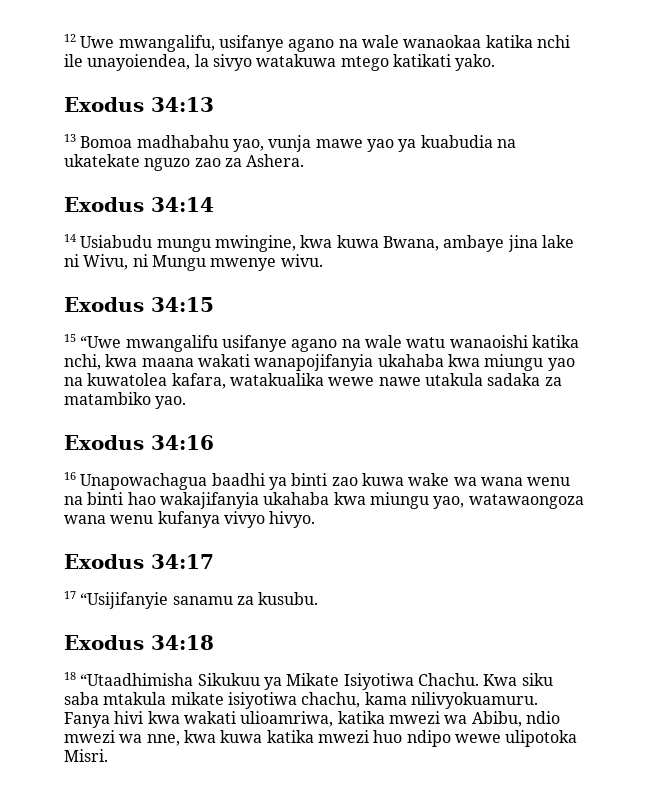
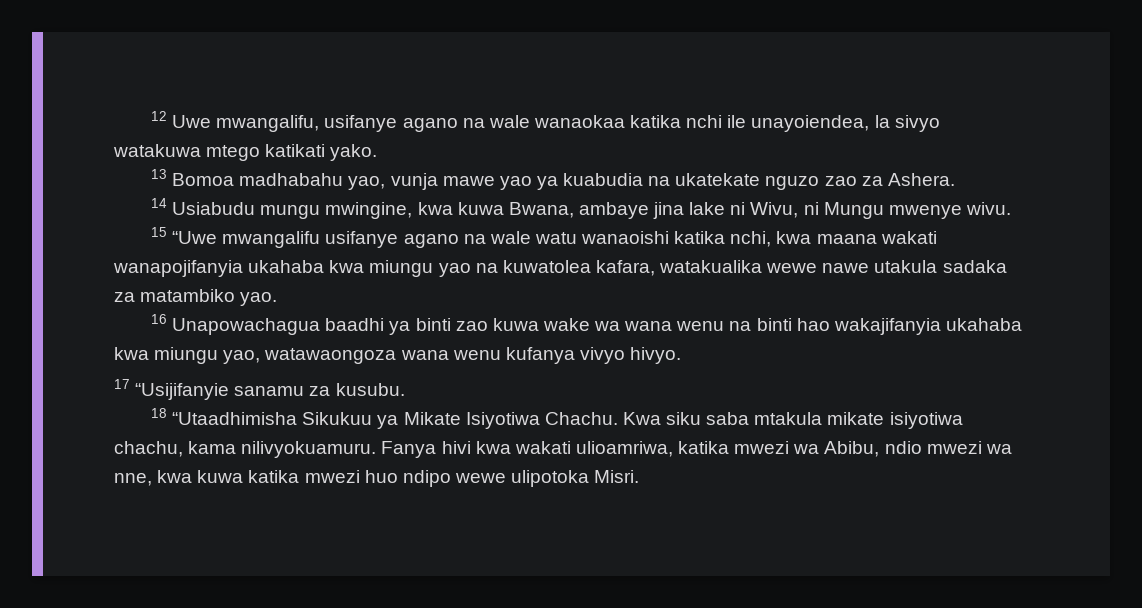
- Exodus 34:13
- Exodus 34:14
- Exodus 34:15
- Exodus 34:16
- Exodus 34:17
- Exodus 34:18

